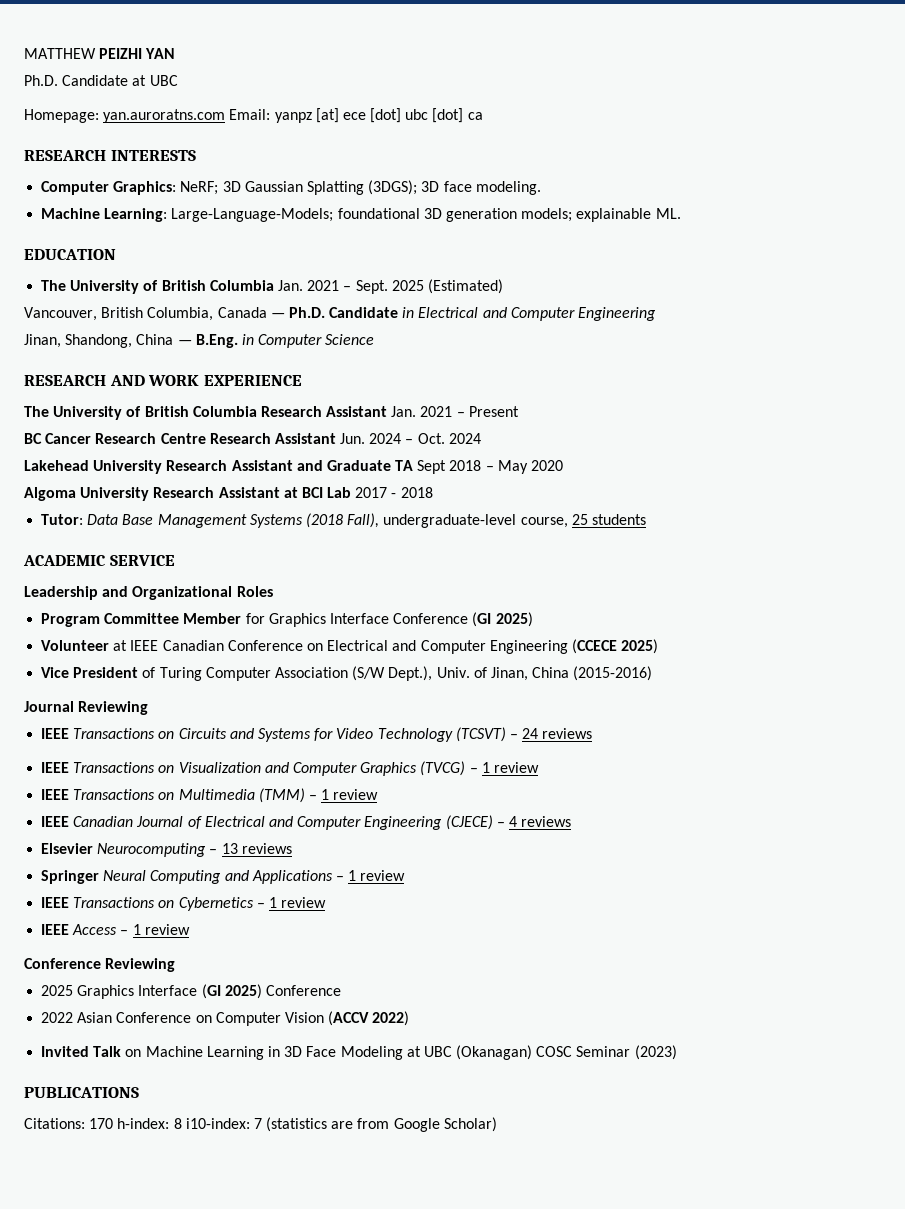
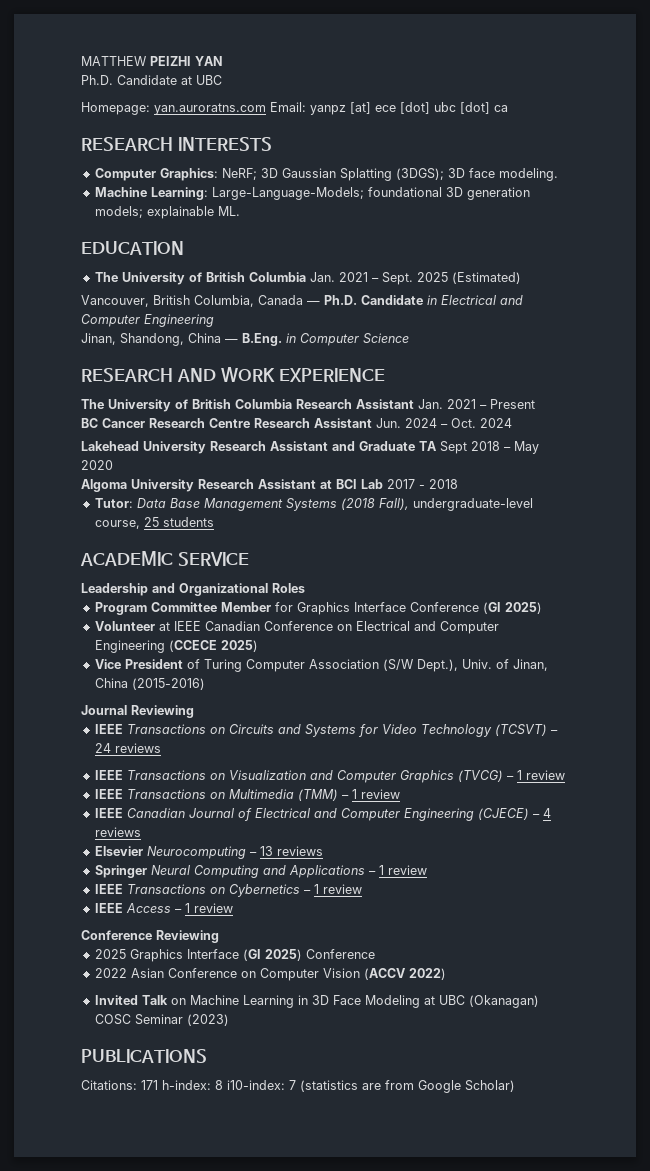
- Citations: 170 h-index: 8 i10-index: 7 (statistics are from Google Scholar)
+ Citations: 171 h-index: 8 i10-index: 7 (statistics are from Google Scholar)

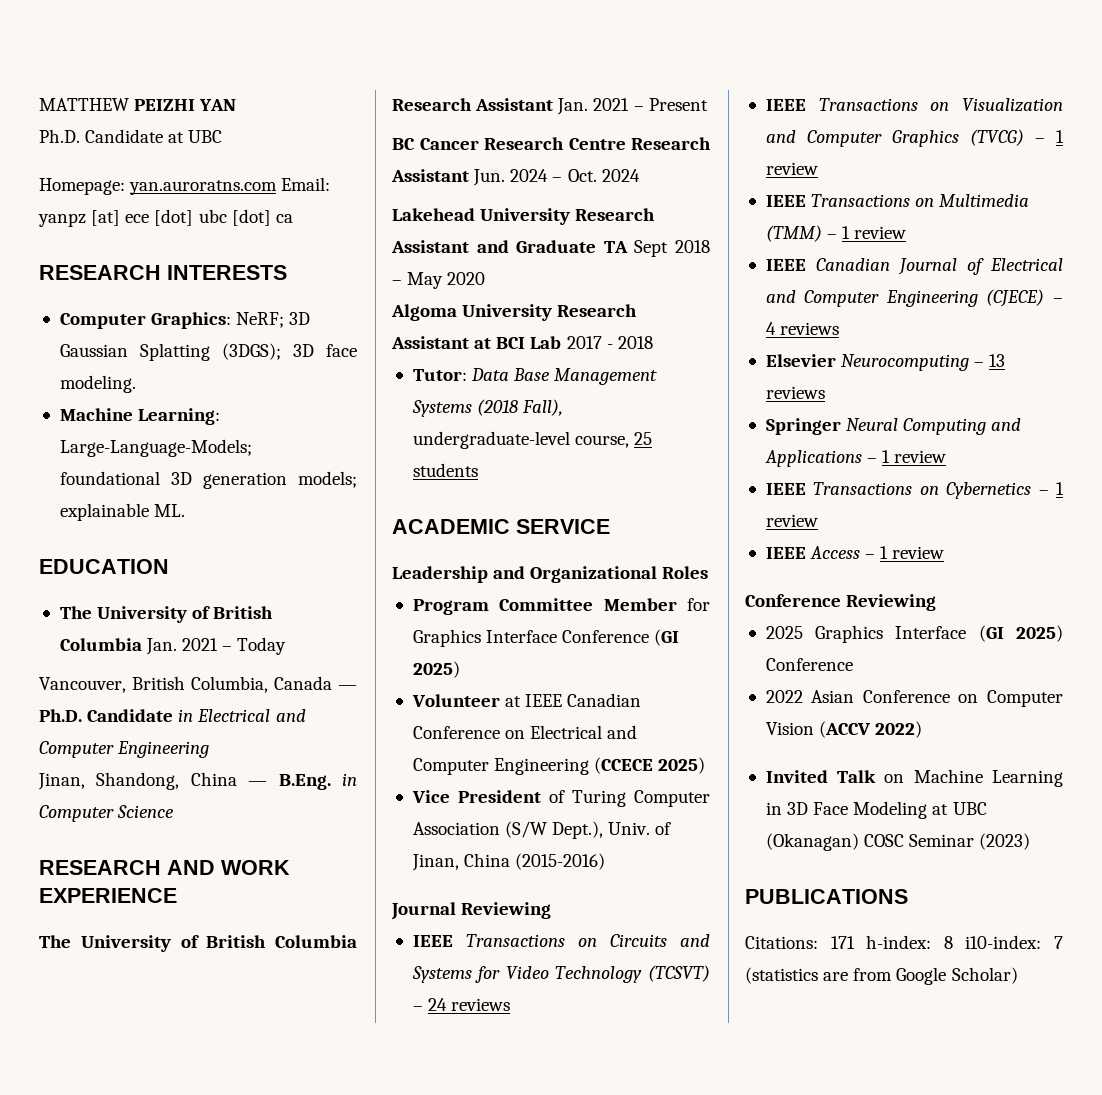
- The University of British Columbia Jan. 2021 – Sept. 2025 (Estimated)
+ The University of British Columbia Jan. 2021 – Today

